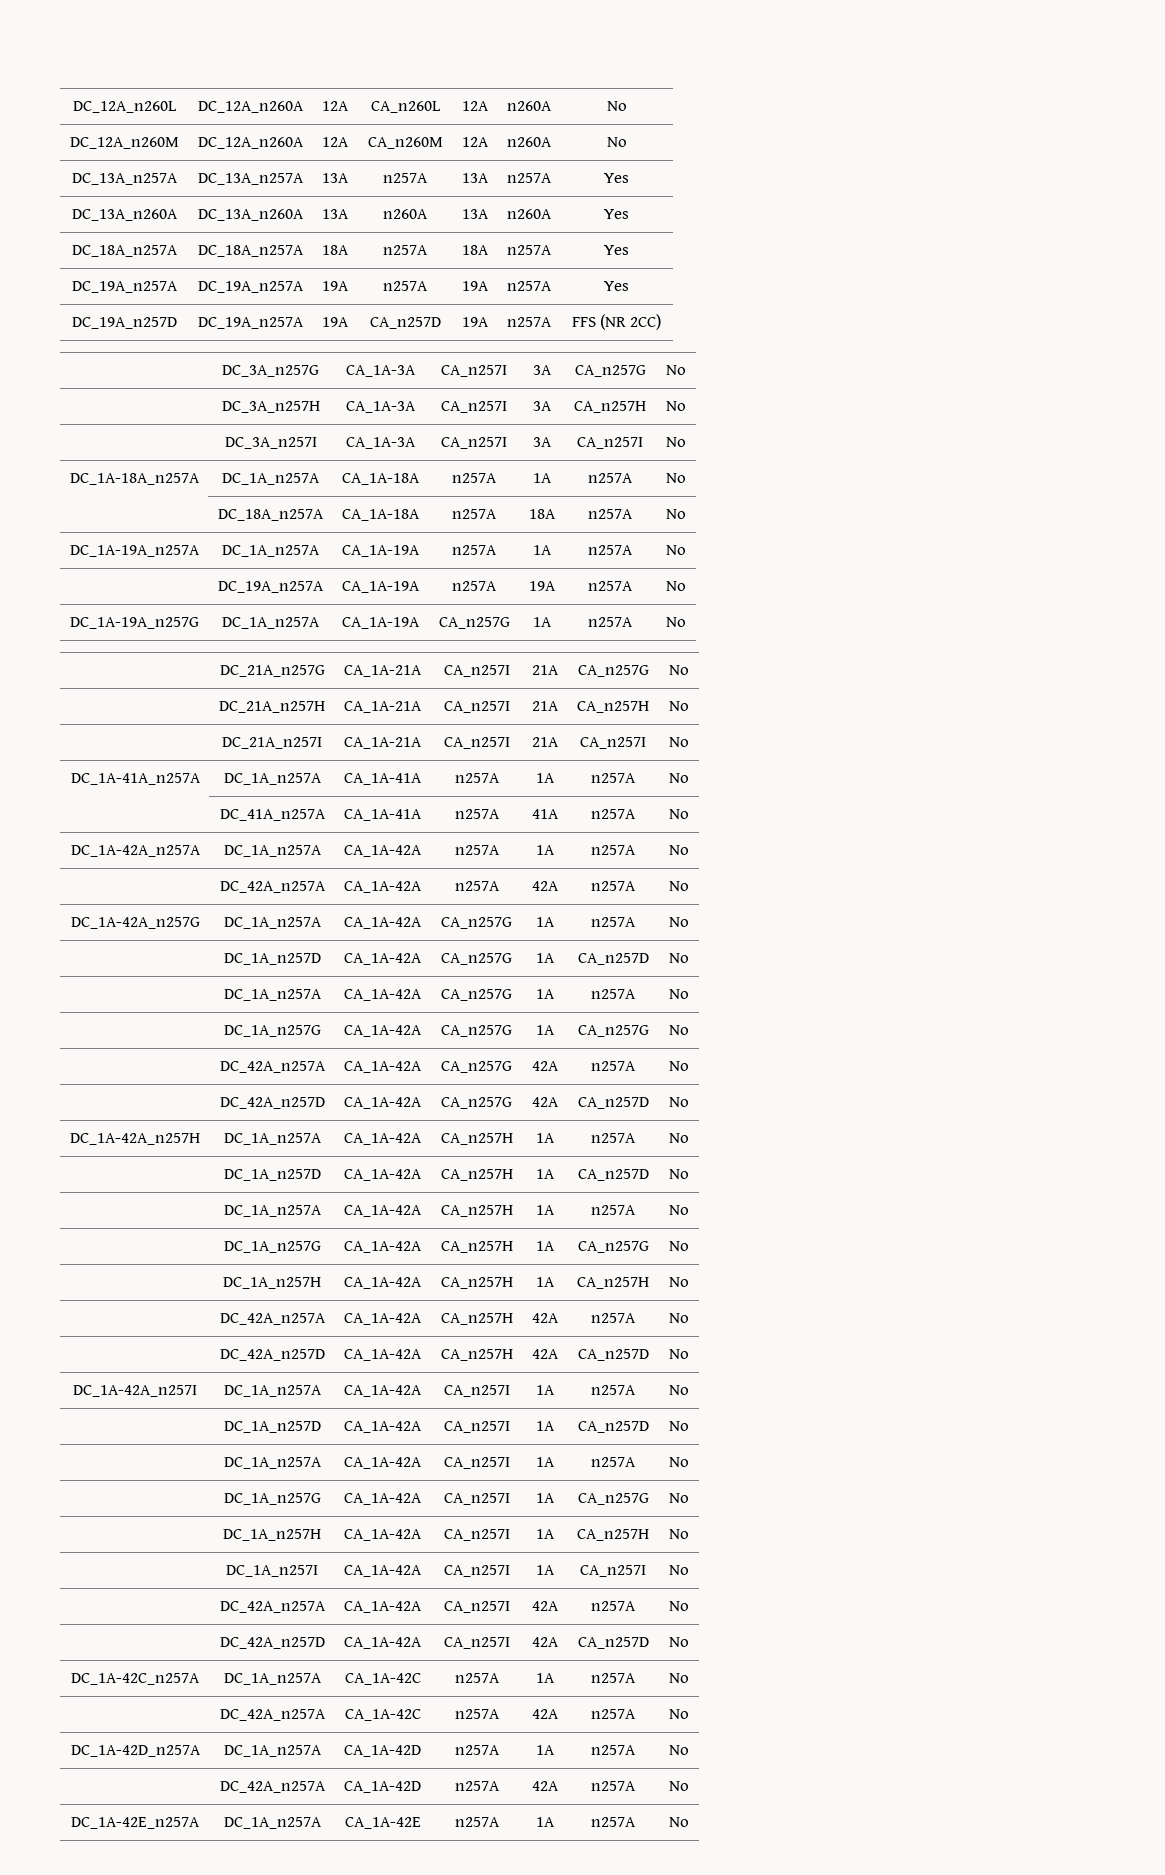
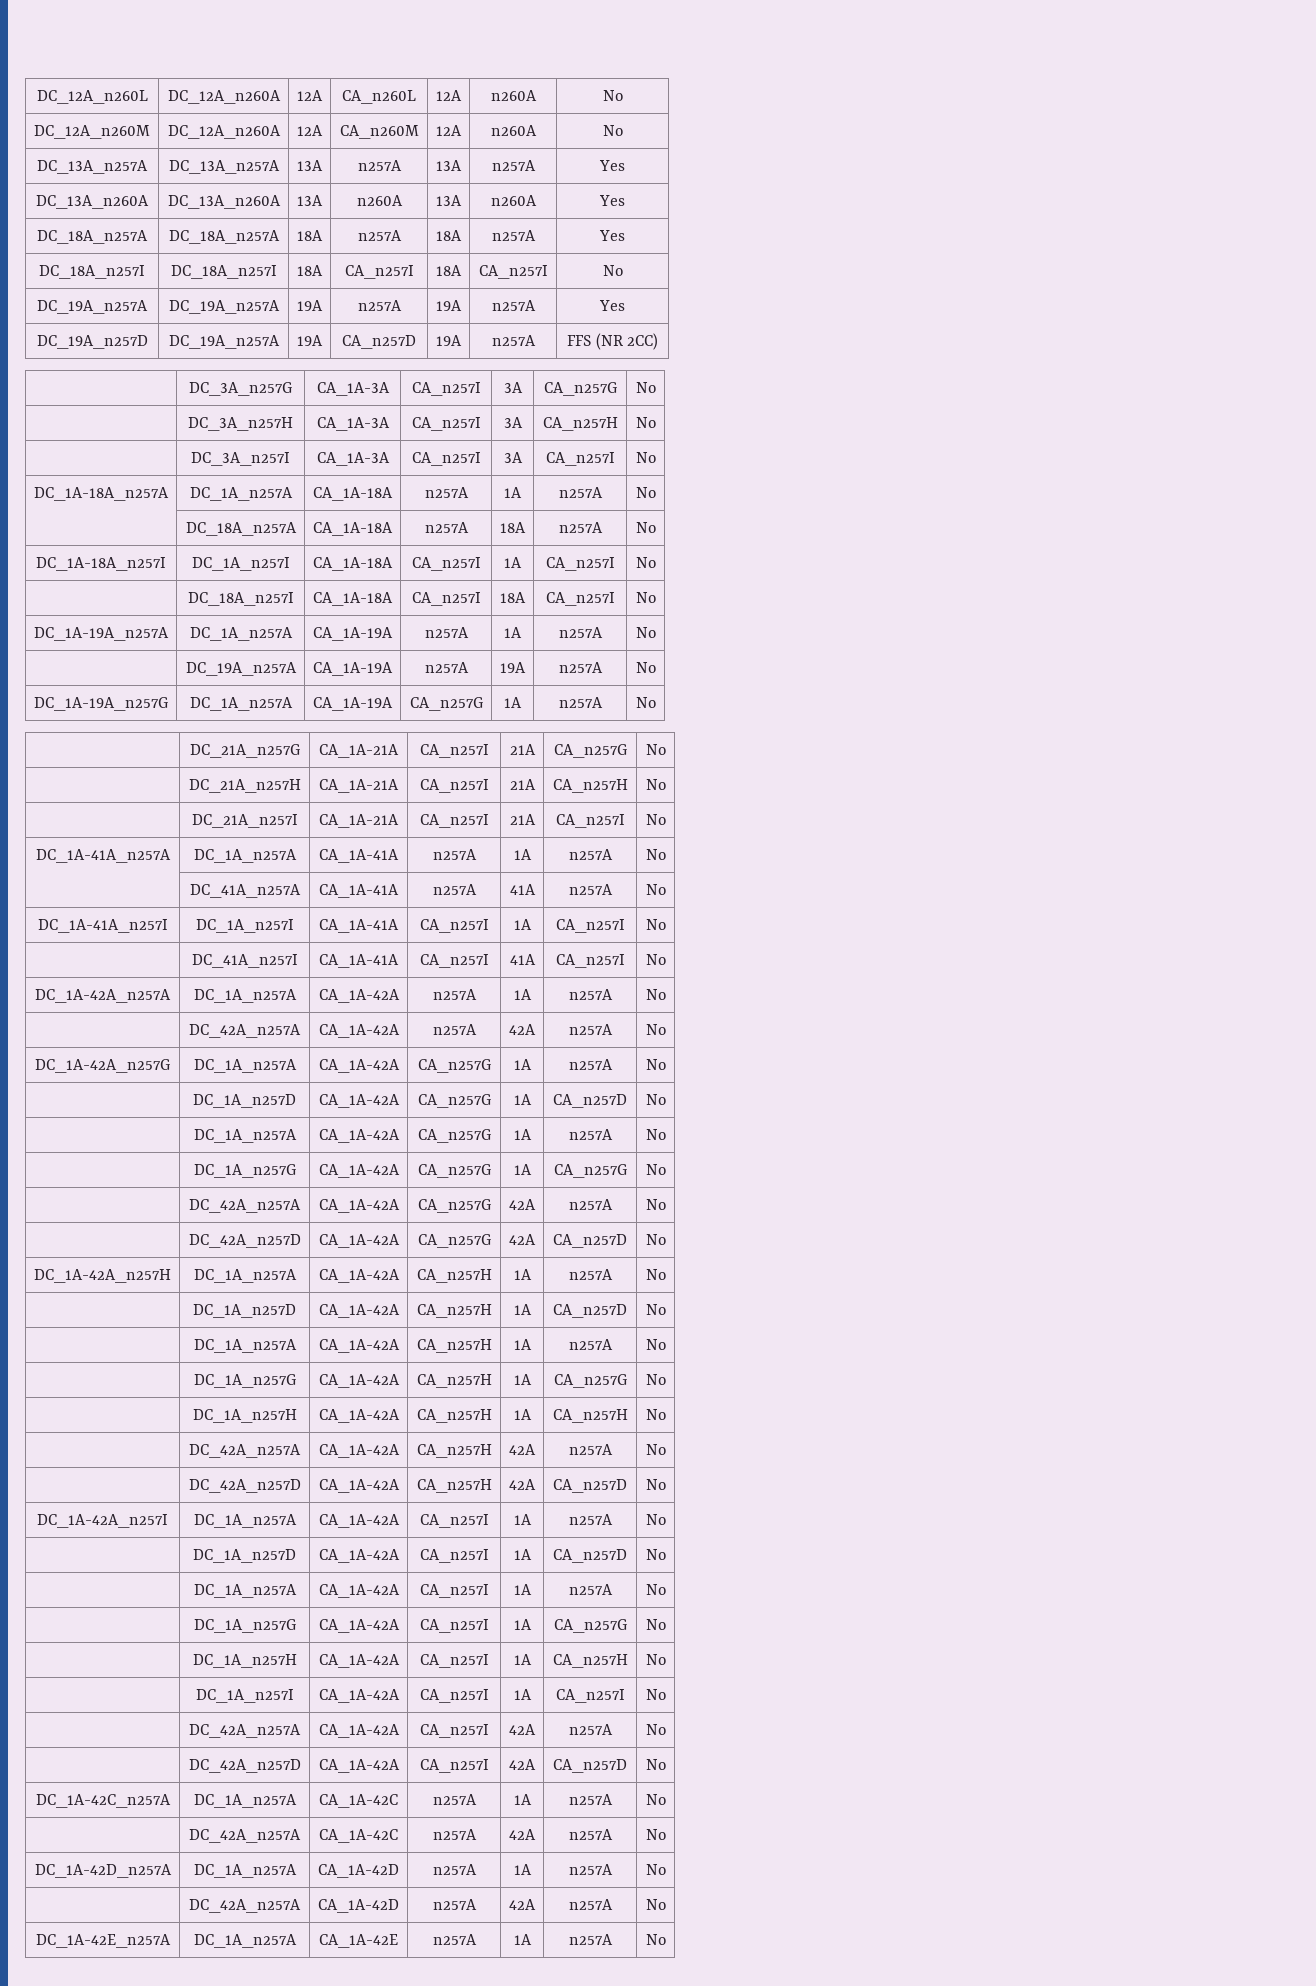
+ DC_18A_n257I | DC_18A_n257I | 18A | CA_n257I | 18A | CA_n257I | No
+ DC_1A-18A_n257I | DC_1A_n257I | CA_1A-18A | CA_n257I | 1A | CA_n257I | No
+ | DC_18A_n257I | CA_1A-18A | CA_n257I | 18A | CA_n257I | No
+ DC_1A-41A_n257I | DC_1A_n257I | CA_1A-41A | CA_n257I | 1A | CA_n257I | No
+ | DC_41A_n257I | CA_1A-41A | CA_n257I | 41A | CA_n257I | No

